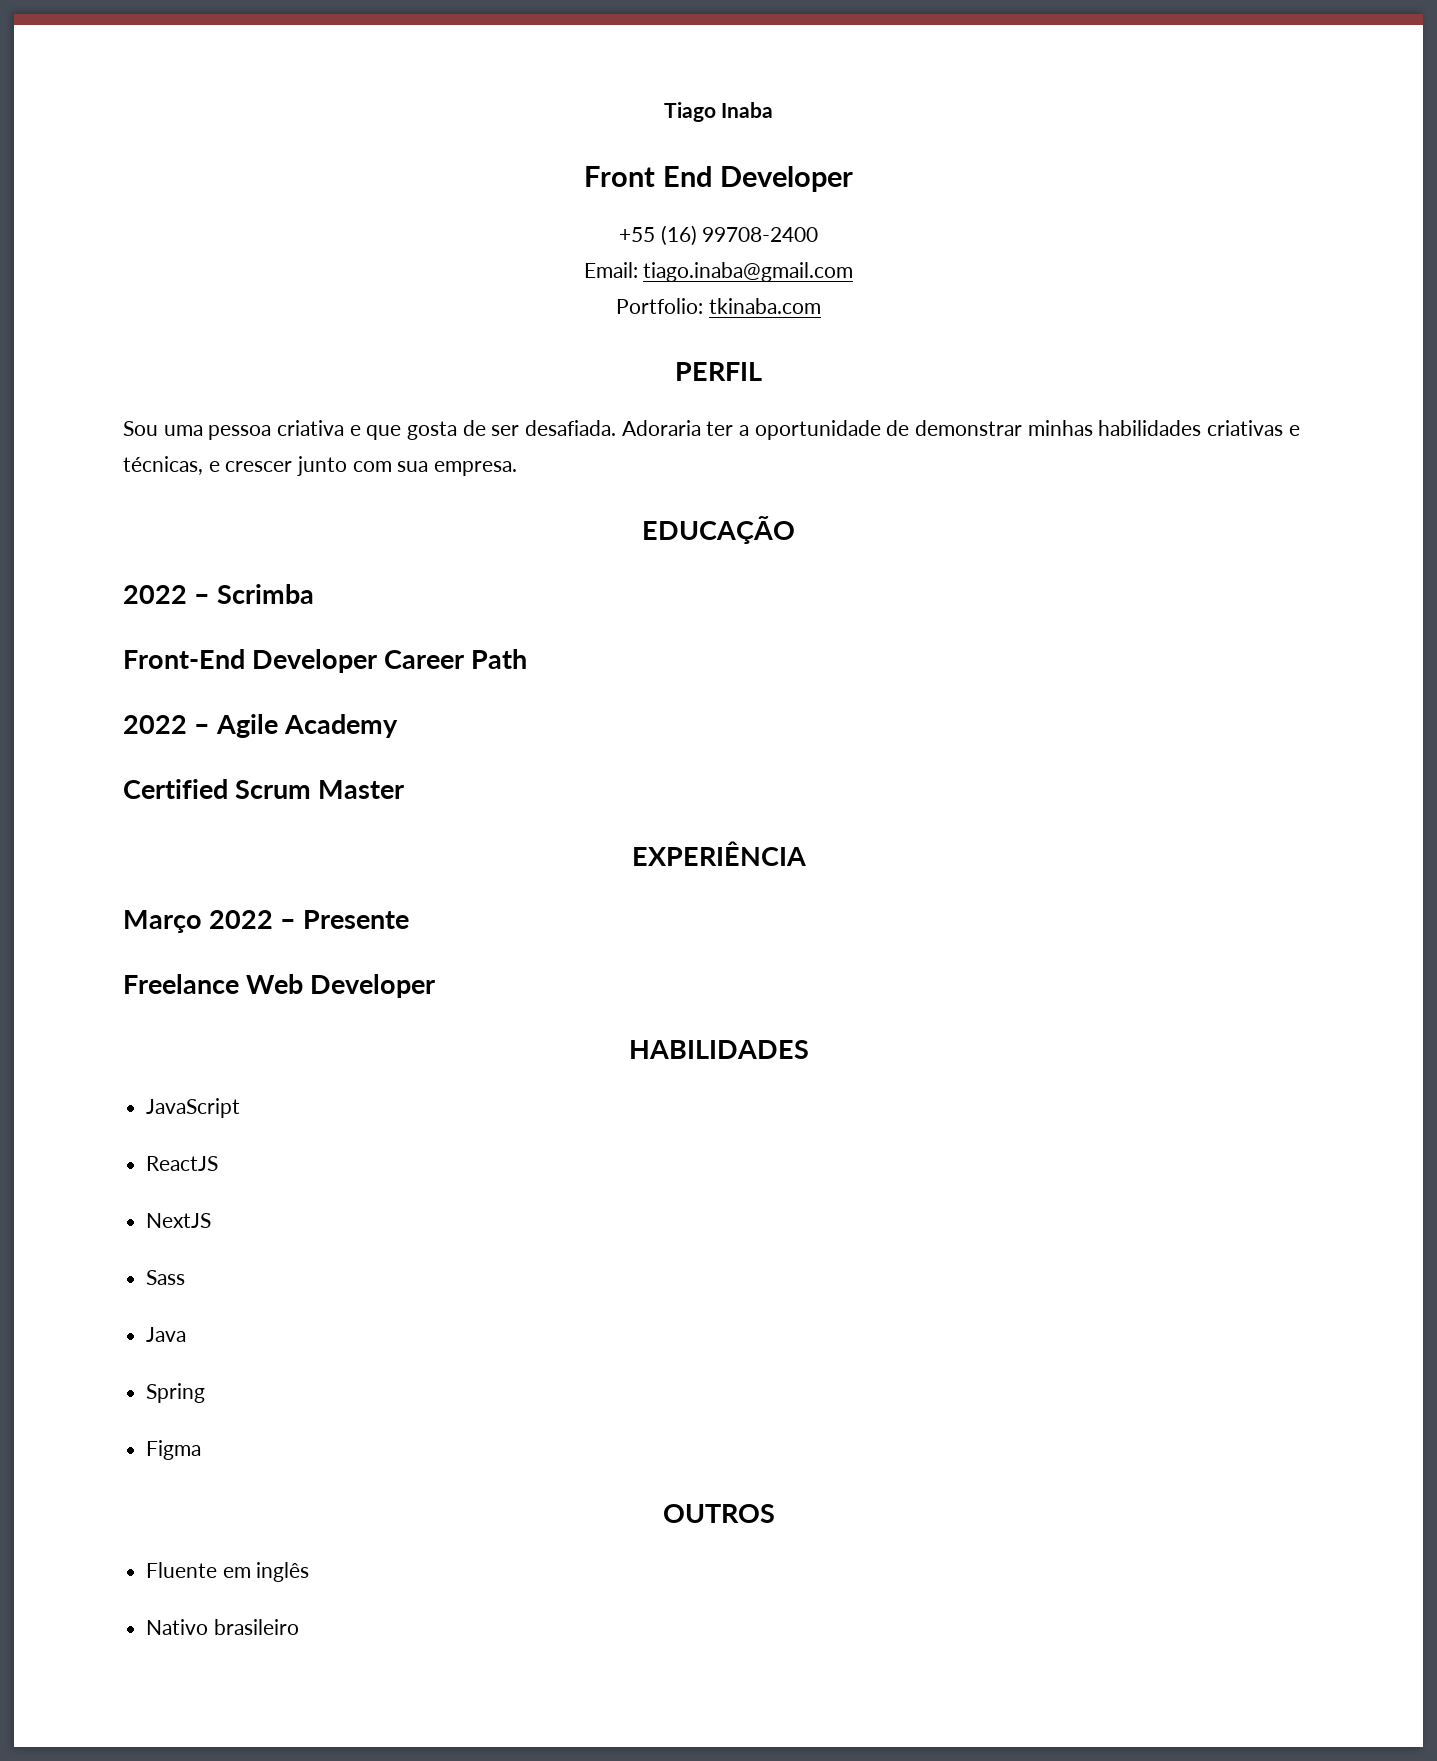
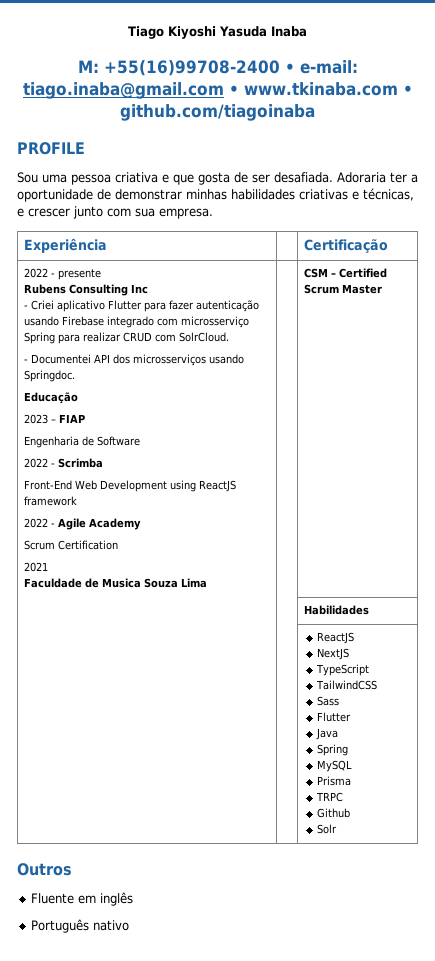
- Tiago Inaba
+ Tiago Kiyoshi Yasuda Inaba
- Front End Developer
- +55 (16) 99708-2400
- Email: tiago.inaba@gmail.com
- Portfolio: tkinaba.com
- PERFIL
+ M: +55(16)99708-2400 • e-mail: tiago.inaba@gmail.com • www.tkinaba.com • github.com/tiagoinaba
+ PROFILE
- EDUCAÇÃO
- 2022 – Scrimba
- Front-End Developer Career Path
- 2022 – Agile Academy
- Certified Scrum Master
- EXPERIÊNCIA
- Março 2022 – Presente
- Freelance Web Developer
- HABILIDADES
- JavaScript
- ReactJS
+ Experiência | | Certificação
+ 2022 - presente
+ Rubens Consulting Inc
+ - Criei aplicativo Flutter para fazer autenticação usando Firebase integrado com microsserviço Spring para realizar CRUD com SolrCloud.
+ - Documentei API dos microsserviços usando Springdoc.
+ Educação
+ 2023 – FIAP
+ Engenharia de Software
+ 2022 - Scrimba
+ Front-End Web Development using ReactJS framework
+ 2022 - Agile Academy
+ Scrum Certification
+ 2021
+ Faculdade de Musica Souza Lima | | CSM – Certified Scrum Master
+ | | Habilidades
+ | | ReactJS
  NextJS
+ TypeScript
+ TailwindCSS
  Sass
+ Flutter
  Java
  Spring
- Figma
- OUTROS
+ MySQL
+ Prisma
+ TRPC
+ Github
+ Solr
+ Outros
- Nativo brasileiro
+ Português nativo

